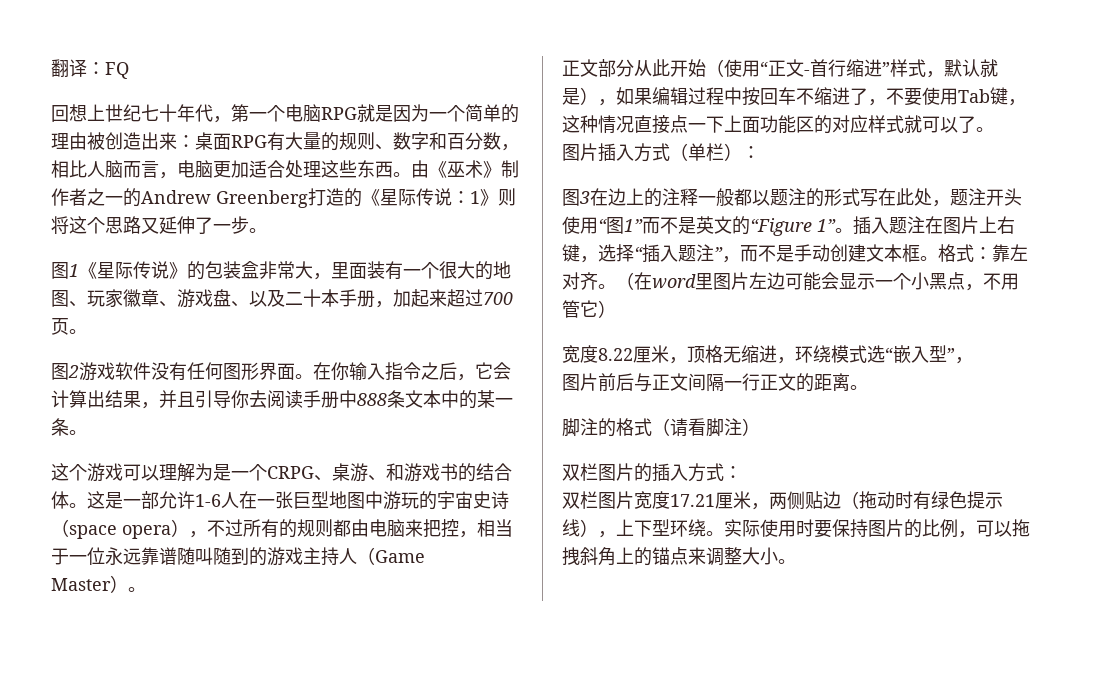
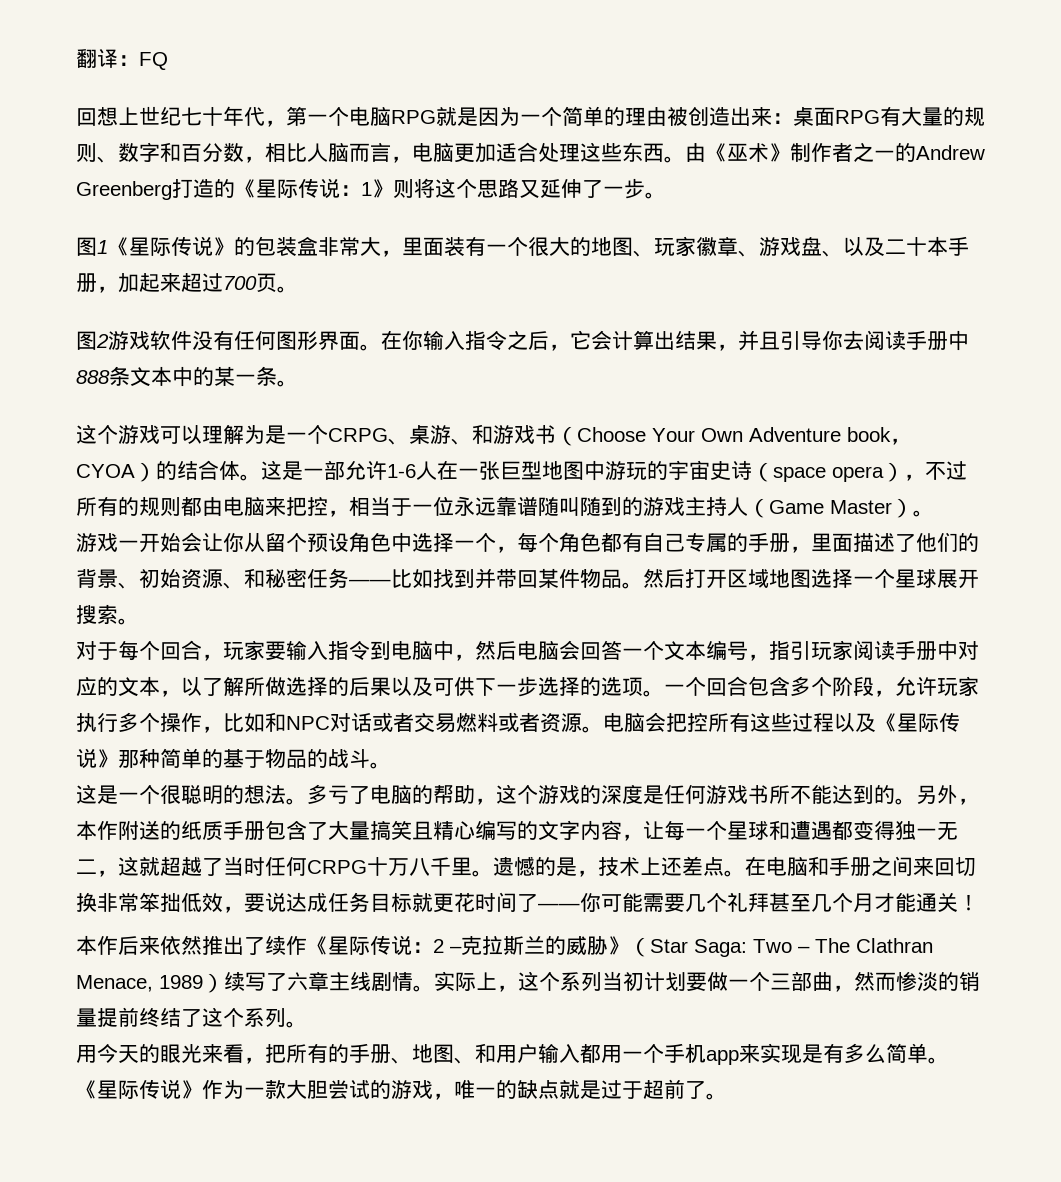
- 这个游戏可以理解为是一个CRPG、桌游、和游戏书的结合体。
+ 这个游戏可以理解为是一个CRPG、桌游、和游戏书（Choose Your Own Adventure book，CYOA）的结合体。
- 正文部分从此开始（使用“正文-首行缩进”样式，默认就是），如果编辑过程中按回车不缩进了，不要使用Tab键，这种情况直接点一下上面功能区的对应样式就可以了。
- 图片插入方式（单栏）：
- 图3在边上的注释一般都以题注的形式写在此处，题注开头使用“图1”而不是英文的“Figure 1”。插入题注在图片上右键，选择“插入题注”，而不是手动创建文本框。格式：靠左对齐。（在word里图片左边可能会显示一个小黑点，不用管它）
- 宽度8.22厘米，顶格无缩进，环绕模式选“嵌入型”，
- 图片前后与正文间隔一行正文的距离。
- 脚注的格式（请看脚注）
- 双栏图片的插入方式：
- 双栏图片宽度17.21厘米，两侧贴边（拖动时有绿色提示线），上下型环绕。实际使用时要保持图片的比例，可以拖拽斜角上的锚点来调整大小。
+ 游戏一开始会让你从留个预设角色中选择一个，每个角色都有自己专属的手册，里面描述了他们的背景、初始资源、和秘密任务——比如找到并带回某件物品。然后打开区域地图选择一个星球展开搜索。
+ 对于每个回合，玩家要输入指令到电脑中，然后电脑会回答一个文本编号，指引玩家阅读手册中对应的文本，以了解所做选择的后果以及可供下一步选择的选项。一个回合包含多个阶段，允许玩家执行多个操作，比如和NPC对话或者交易燃料或者资源。电脑会把控所有这些过程以及《星际传说》那种简单的基于物品的战斗。
+ 这是一个很聪明的想法。多亏了电脑的帮助，这个游戏的深度是任何游戏书所不能达到的。另外，本作附送的纸质手册包含了大量搞笑且精心编写的文字内容，让每一个星球和遭遇都变得独一无二，这就超越了当时任何CRPG十万八千里。遗憾的是，技术上还差点。在电脑和手册之间来回切换非常笨拙低效，要说达成任务目标就更花时间了——你可能需要几个礼拜甚至几个月才能通关！
+ 本作后来依然推出了续作《星际传说：2 –克拉斯兰的威胁》（Star Saga: Two – The Clathran Menace, 1989）续写了六章主线剧情。实际上，这个系列当初计划要做一个三部曲，然而惨淡的销量提前终结了这个系列。
+ 用今天的眼光来看，把所有的手册、地图、和用户输入都用一个手机app来实现是有多么简单。《星际传说》作为一款大胆尝试的游戏，唯一的缺点就是过于超前了。

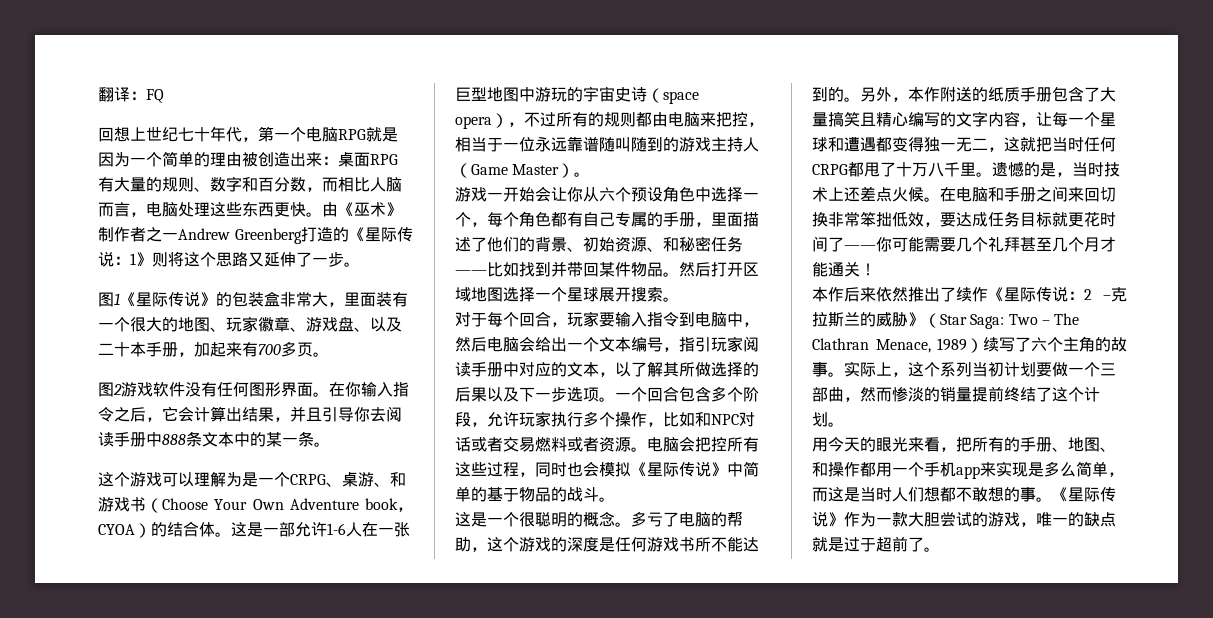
- 回想上世纪七十年代，第一个电脑RPG就是因为一个简单的理由被创造出来：桌面RPG有大量的规则、数字和百分数，相比人脑而言，电脑更加适合处理这些东西。
+ 回想上世纪七十年代，第一个电脑RPG就是因为一个简单的理由被创造出来：桌面RPG有大量的规则、数字和百分数，而相比人脑而言，电脑处理这些东西更快。
- 由《巫术》制作者之一的Andrew Greenberg打造的《星际传说：1》则将这个思路又延伸了一步。
+ 由《巫术》制作者之一Andrew Greenberg打造的《星际传说：1》则将这个思路又延伸了一步。
- 图1《星际传说》的包装盒非常大，里面装有一个很大的地图、玩家徽章、游戏盘、以及二十本手册，加起来超过700页。
+ 图1《星际传说》的包装盒非常大，里面装有一个很大的地图、玩家徽章、游戏盘、以及二十本手册，加起来有700多页。
- 游戏一开始会让你从留个预设角色中选择一个，每个角色都有自己专属的手册，里面描述了他们的背景、初始资源、和秘密任务——比如找到并带回某件物品。
+ 游戏一开始会让你从六个预设角色中选择一个，每个角色都有自己专属的手册，里面描述了他们的背景、初始资源、和秘密任务——比如找到并带回某件物品。
- 对于每个回合，玩家要输入指令到电脑中，然后电脑会回答一个文本编号，指引玩家阅读手册中对应的文本，以了解所做选择的后果以及可供下一步选择的选项。
+ 对于每个回合，玩家要输入指令到电脑中，然后电脑会给出一个文本编号，指引玩家阅读手册中对应的文本，以了解其所做选择的后果以及下一步选项。
- 电脑会把控所有这些过程以及《星际传说》那种简单的基于物品的战斗。
+ 电脑会把控所有这些过程，同时也会模拟《星际传说》中简单的基于物品的战斗。
- 这是一个很聪明的想法。
+ 这是一个很聪明的概念。
- 另外，本作附送的纸质手册包含了大量搞笑且精心编写的文字内容，让每一个星球和遭遇都变得独一无二，这就超越了当时任何CRPG十万八千里。
+ 另外，本作附送的纸质手册包含了大量搞笑且精心编写的文字内容，让每一个星球和遭遇都变得独一无二，这就把当时任何CRPG都甩了十万八千里。
- 遗憾的是，技术上还差点。
+ 遗憾的是，当时技术上还差点火候。
- 在电脑和手册之间来回切换非常笨拙低效，要说达成任务目标就更花时间了——你可能需要几个礼拜甚至几个月才能通关！
+ 在电脑和手册之间来回切换非常笨拙低效，要达成任务目标就更花时间了——你可能需要几个礼拜甚至几个月才能通关！
- 本作后来依然推出了续作《星际传说：2 –克拉斯兰的威胁》（Star Saga: Two – The Clathran Menace, 1989）续写了六章主线剧情。
+ 本作后来依然推出了续作《星际传说：2 –克拉斯兰的威胁》（Star Saga: Two – The Clathran Menace, 1989）续写了六个主角的故事。
- 实际上，这个系列当初计划要做一个三部曲，然而惨淡的销量提前终结了这个系列。
+ 实际上，这个系列当初计划要做一个三部曲，然而惨淡的销量提前终结了这个计划。
- 用今天的眼光来看，把所有的手册、地图、和用户输入都用一个手机app来实现是有多么简单。
+ 用今天的眼光来看，把所有的手册、地图、和操作都用一个手机app来实现是多么简单，而这是当时人们想都不敢想的事。

